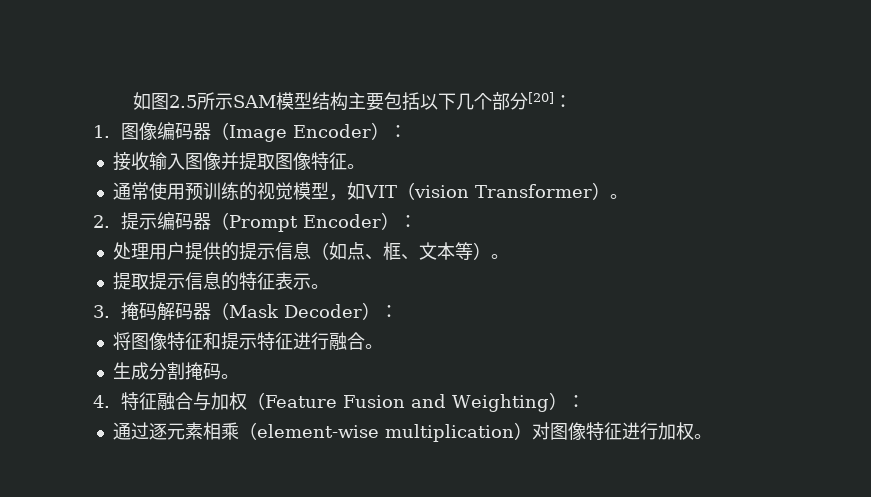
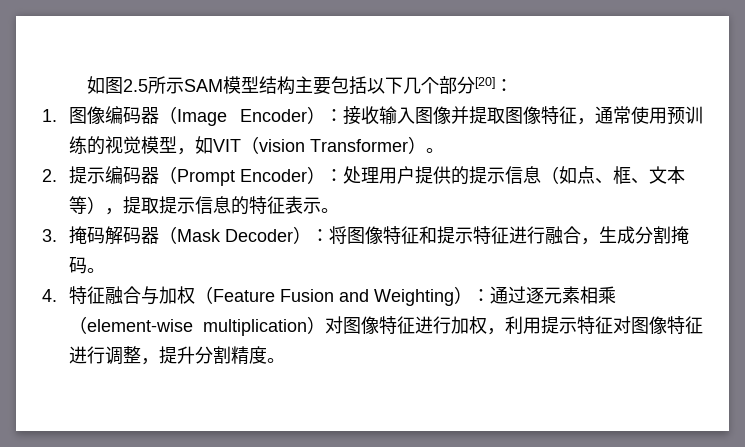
- 1.图像编码器（Image Encoder）：
- 接收输入图像并提取图像特征。
- 通常使用预训练的视觉模型，如VIT（vision Transformer）。
+ 1.图像编码器（Image Encoder）：接收输入图像并提取图像特征，通常使用预训练的视觉模型，如VIT（vision Transformer）。
- 2.提示编码器（Prompt Encoder）：
- 处理用户提供的提示信息（如点、框、文本等）。
- 提取提示信息的特征表示。
+ 2.提示编码器（Prompt Encoder）：处理用户提供的提示信息（如点、框、文本等），提取提示信息的特征表示。
- 3.掩码解码器（Mask Decoder）：
- 将图像特征和提示特征进行融合。
- 生成分割掩码。
+ 3.掩码解码器（Mask Decoder）：将图像特征和提示特征进行融合，生成分割掩码。
- 4.特征融合与加权（Feature Fusion and Weighting）：
- 通过逐元素相乘（element-wise multiplication）对图像特征进行加权。
+ 4.特征融合与加权（Feature Fusion and Weighting）：通过逐元素相乘（element-wise multiplication）对图像特征进行加权，利用提示特征对图像特征进行调整，提升分割精度。

